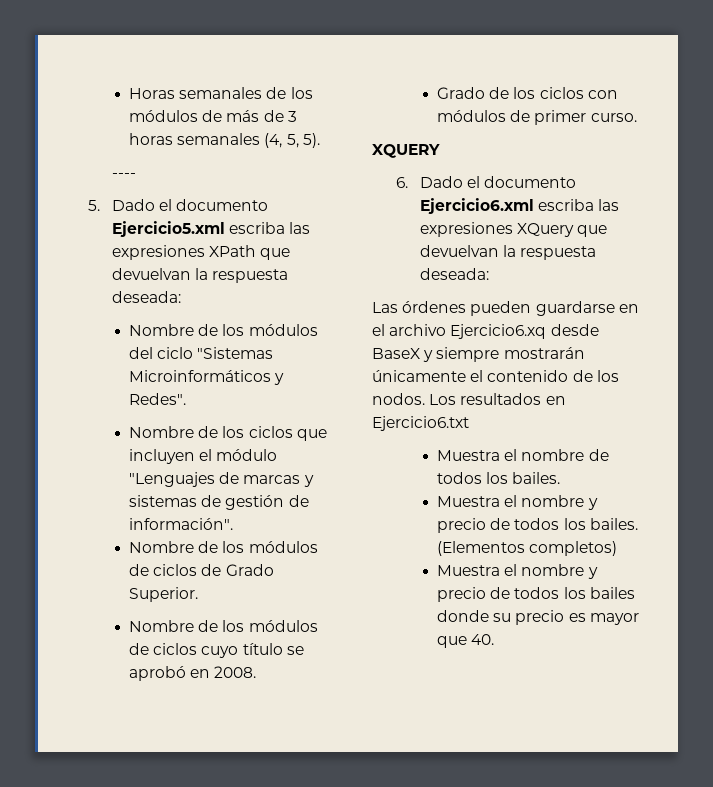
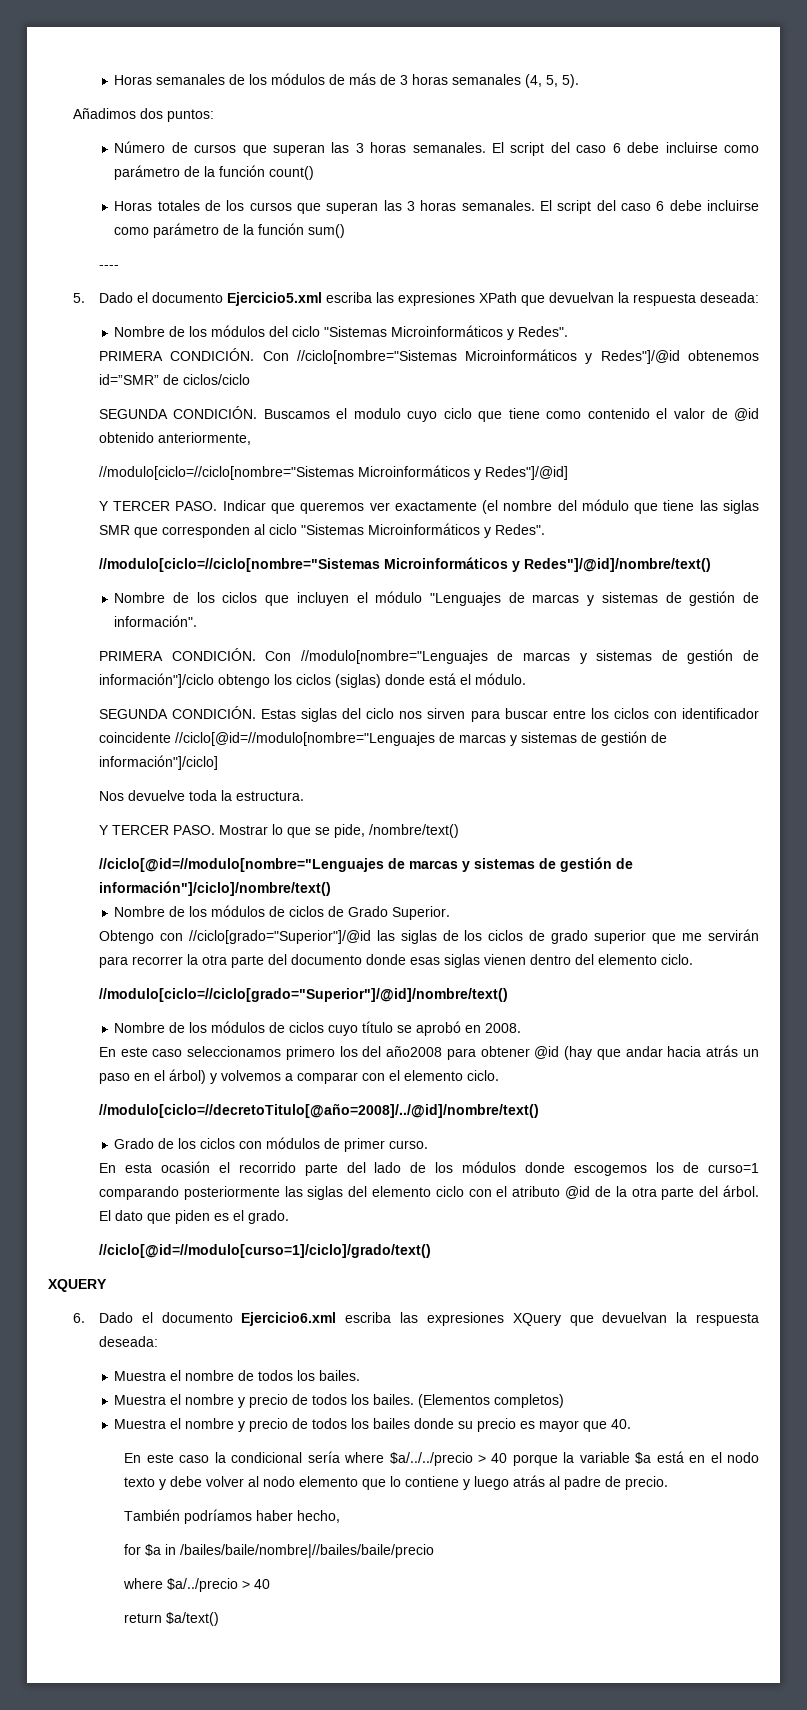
+ Añadimos dos puntos:
+ Número de cursos que superan las 3 horas semanales. El script del caso 6 debe incluirse como parámetro de la función count()
+ Horas totales de los cursos que superan las 3 horas semanales. El script del caso 6 debe incluirse como parámetro de la función sum()
+ PRIMERA CONDICIÓN. Con //ciclo[nombre="Sistemas Microinformáticos y Redes"]/@id obtenemos id=”SMR” de ciclos/ciclo
+ SEGUNDA CONDICIÓN. Buscamos el modulo cuyo ciclo que tiene como contenido el valor de @id obtenido anteriormente,
+ //modulo[ciclo=//ciclo[nombre="Sistemas Microinformáticos y Redes"]/@id]
+ Y TERCER PASO. Indicar que queremos ver exactamente (el nombre del módulo que tiene las siglas SMR que corresponden al ciclo "Sistemas Microinformáticos y Redes".
+ //modulo[ciclo=//ciclo[nombre="Sistemas Microinformáticos y Redes"]/@id]/nombre/text()
+ PRIMERA CONDICIÓN. Con //modulo[nombre="Lenguajes de marcas y sistemas de gestión de información"]/ciclo obtengo los ciclos (siglas) donde está el módulo.
+ SEGUNDA CONDICIÓN. Estas siglas del ciclo nos sirven para buscar entre los ciclos con identificador coincidente //ciclo[@id=//modulo[nombre="Lenguajes de marcas y sistemas de gestión de información"]/ciclo]
+ Nos devuelve toda la estructura.
+ Y TERCER PASO. Mostrar lo que se pide, /nombre/text()
+ //ciclo[@id=//modulo[nombre="Lenguajes de marcas y sistemas de gestión de información"]/ciclo]/nombre/text()
+ Obtengo con //ciclo[grado="Superior"]/@id las siglas de los ciclos de grado superior que me servirán para recorrer la otra parte del documento donde esas siglas vienen dentro del elemento ciclo.
+ //modulo[ciclo=//ciclo[grado="Superior"]/@id]/nombre/text()
+ En este caso seleccionamos primero los del año2008 para obtener @id (hay que andar hacia atrás un paso en el árbol) y volvemos a comparar con el elemento ciclo.
+ //modulo[ciclo=//decretoTitulo[@año=2008]/../@id]/nombre/text()
+ En esta ocasión el recorrido parte del lado de los módulos donde escogemos los de curso=1 comparando posteriormente las siglas del elemento ciclo con el atributo @id de la otra parte del árbol. El dato que piden es el grado.
+ //ciclo[@id=//modulo[curso=1]/ciclo]/grado/text()
- Las órdenes pueden guardarse en el archivo Ejercicio6.xq desde BaseX y siempre mostrarán únicamente el contenido de los nodos. Los resultados en Ejercicio6.txt
+ En este caso la condicional sería where $a/../../precio > 40 porque la variable $a está en el nodo texto y debe volver al nodo elemento que lo contiene y luego atrás al padre de precio.
+ También podríamos haber hecho,
+ for $a in /bailes/baile/nombre|//bailes/baile/precio
+ where $a/../precio > 40
+ return $a/text()

